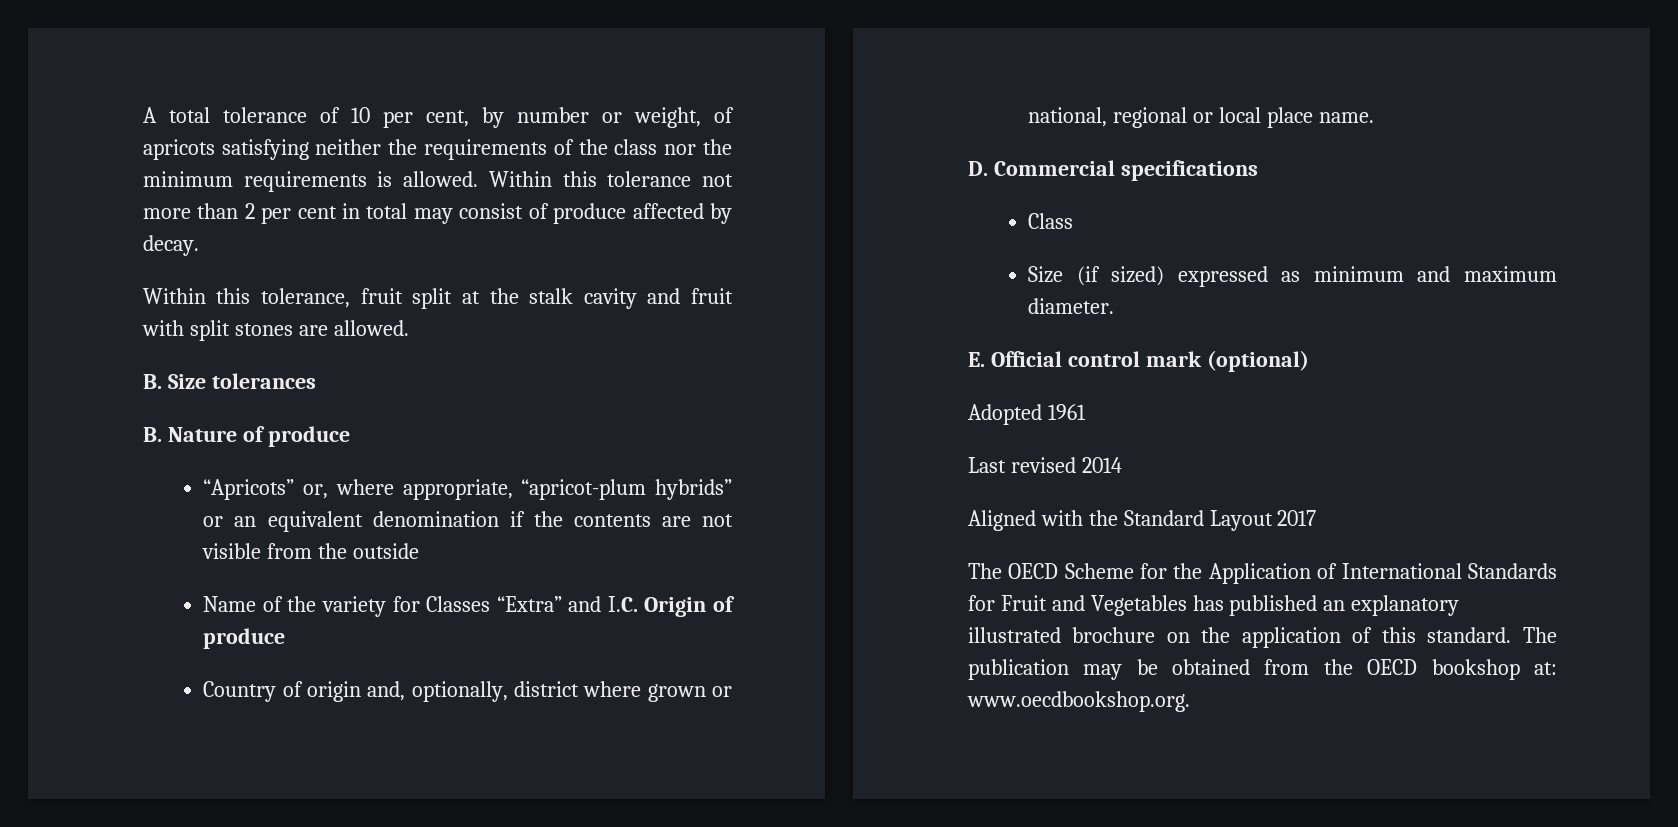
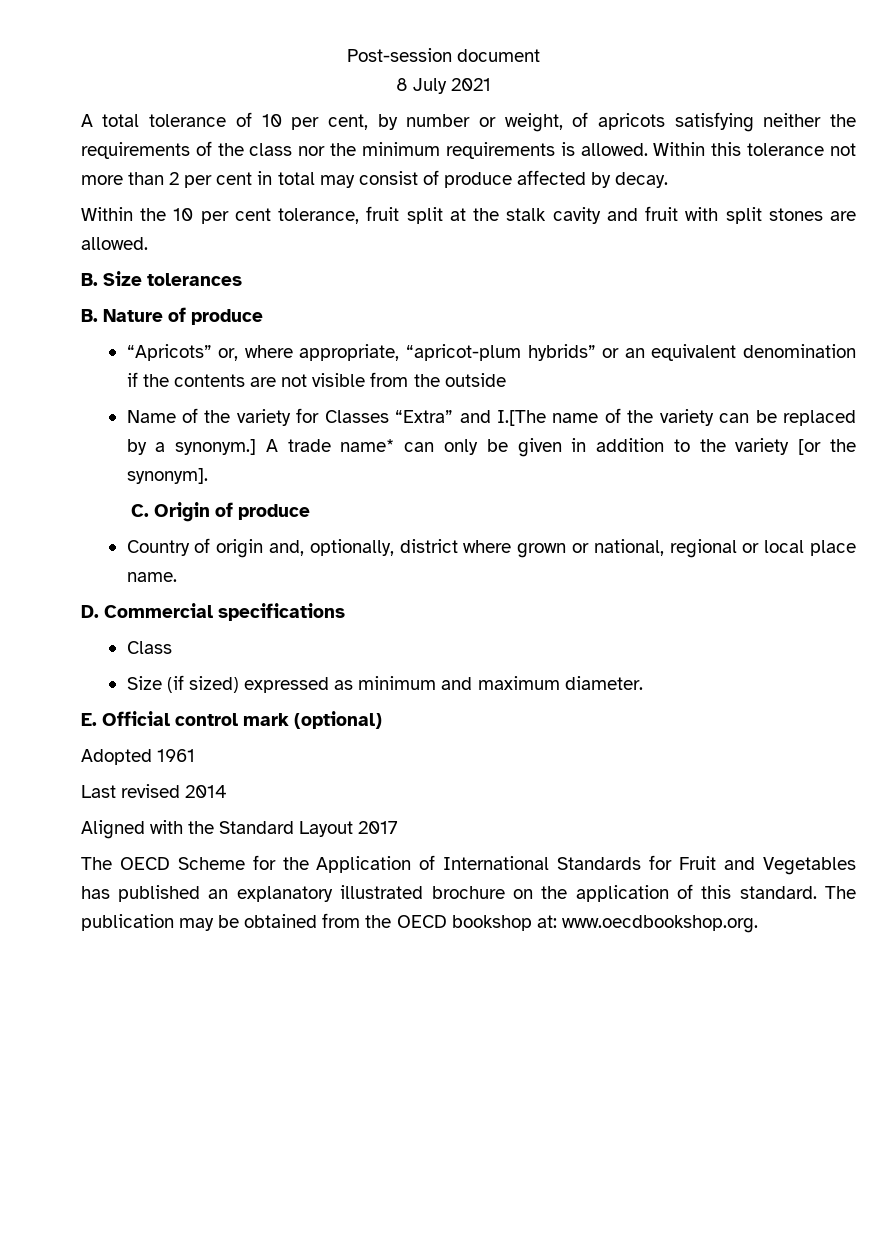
+ Post-session document
+ 8 July 2021
- Within this tolerance, fruit split at the stalk cavity and fruit with split stones are allowed.
+ Within the 10 per cent tolerance, fruit split at the stalk cavity and fruit with split stones are allowed.
- Name of the variety for Classes “Extra” and I.C. Origin of produce
+ Name of the variety for Classes “Extra” and I.[The name of the variety can be replaced by a synonym.] A trade name* can only be given in addition to the variety [or the synonym].
+ C. Origin of produce

